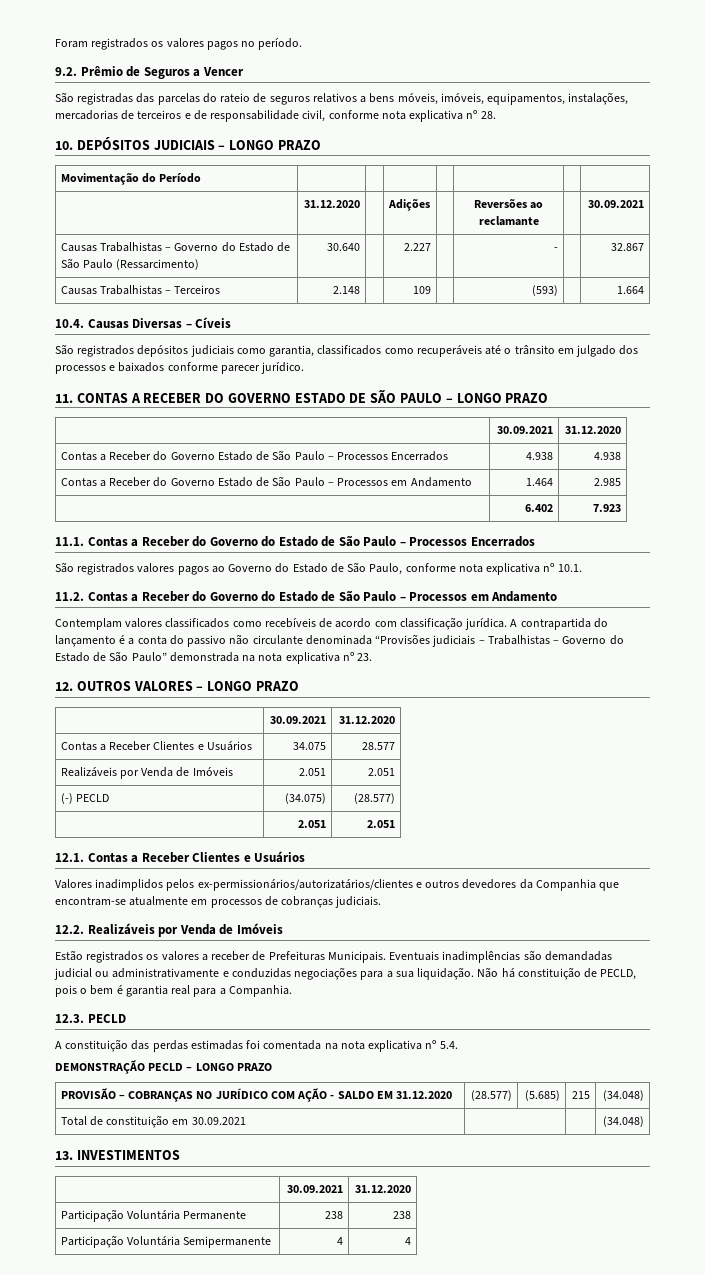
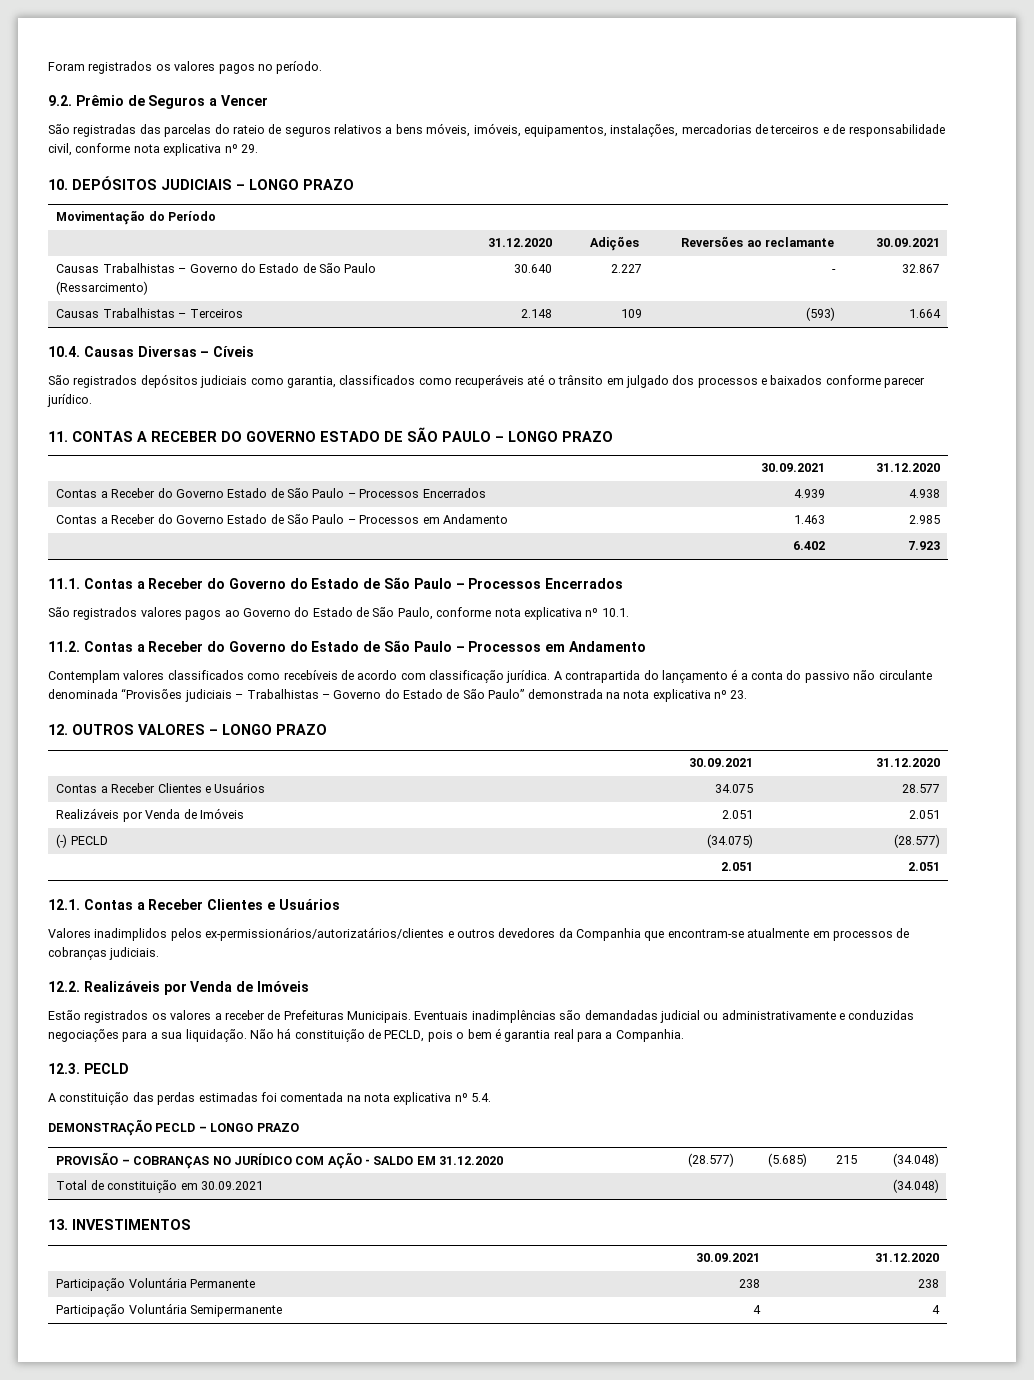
- São registradas das parcelas do rateio de seguros relativos a bens móveis, imóveis, equipamentos, instalações, mercadorias de terceiros e de responsabilidade civil, conforme nota explicativa nº 28.
+ São registradas das parcelas do rateio de seguros relativos a bens móveis, imóveis, equipamentos, instalações, mercadorias de terceiros e de responsabilidade civil, conforme nota explicativa nº 29.
- Contas a Receber do Governo Estado de São Paulo – Processos Encerrados | 4.938 | 4.938
+ Contas a Receber do Governo Estado de São Paulo – Processos Encerrados | 4.939 | 4.938
- Contas a Receber do Governo Estado de São Paulo – Processos em Andamento | 1.464 | 2.985
+ Contas a Receber do Governo Estado de São Paulo – Processos em Andamento | 1.463 | 2.985

